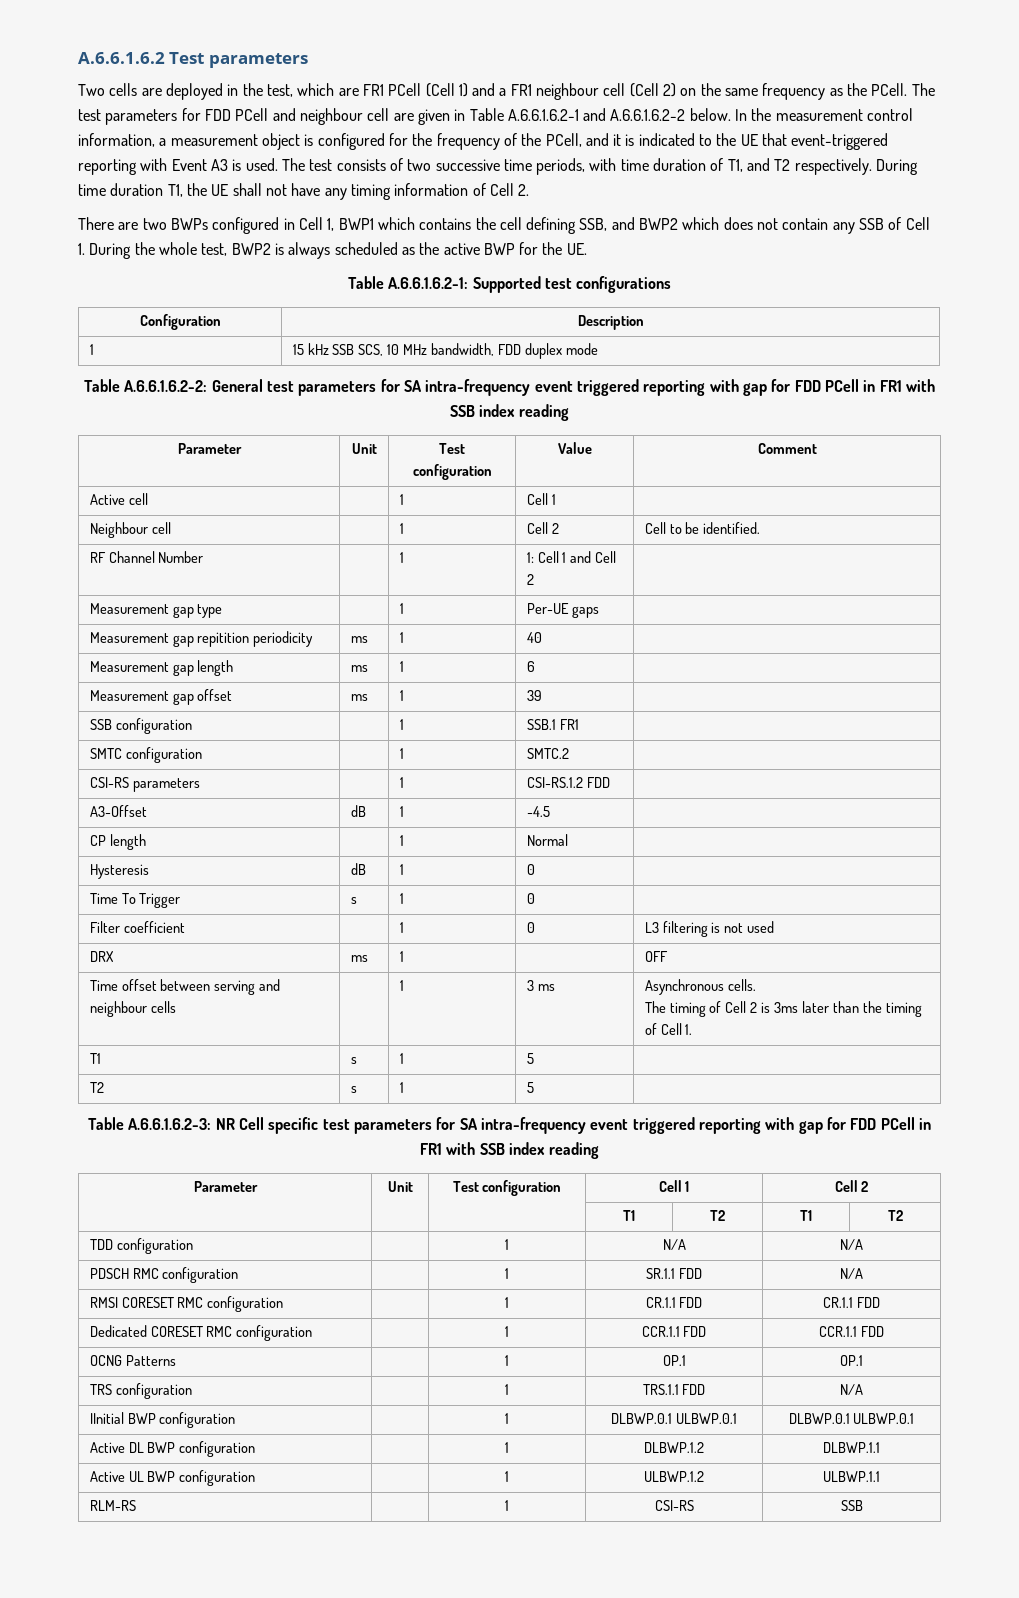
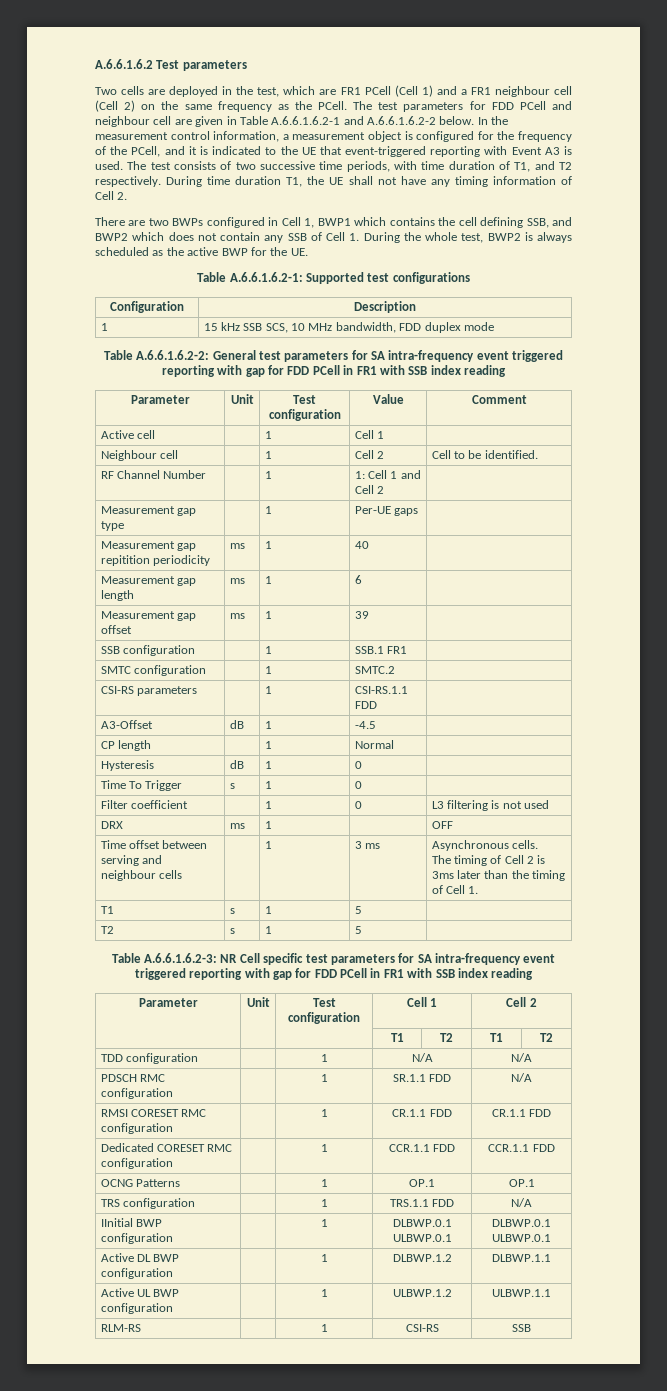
- CSI-RS parameters | | 1 | CSI-RS.1.2 FDD |
+ CSI-RS parameters | | 1 | CSI-RS.1.1 FDD |

